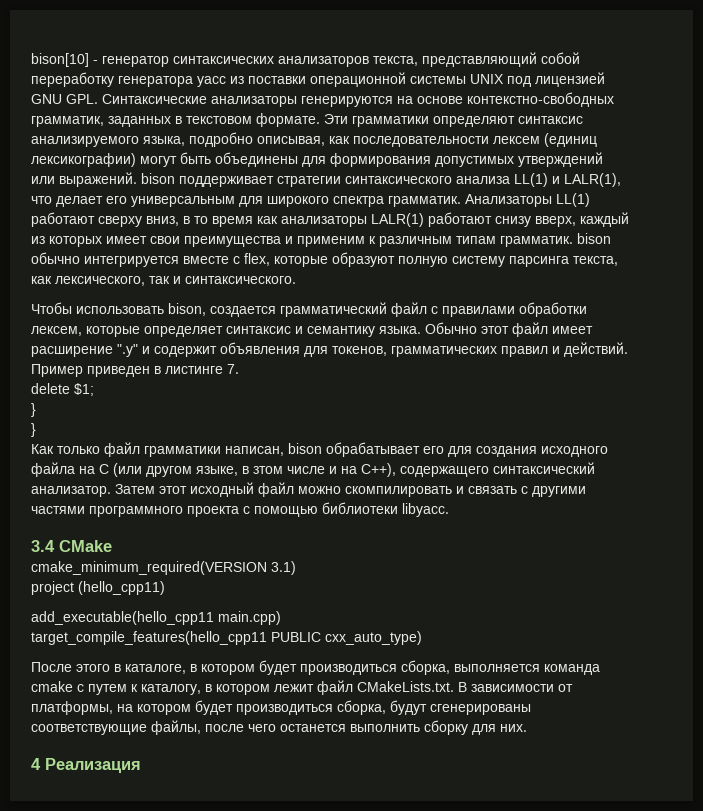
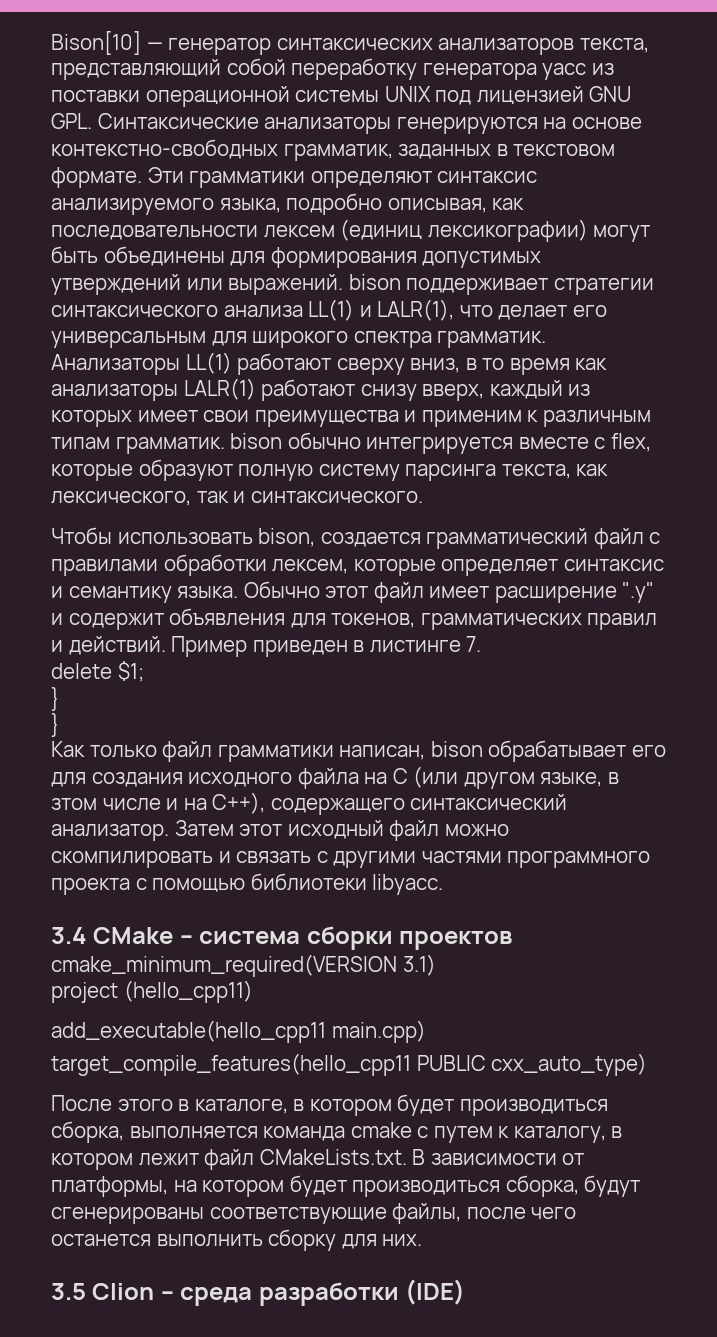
- bison[10] - генератор синтаксических анализаторов текста, представляющий собой переработку генератора yacc из поставки операционной системы UNIX под лицензией GNU GPL. Синтаксические анализаторы генерируются на основе контекстно-свободных грамматик, заданных в текстовом формате.
+ Bison[10] — генератор синтаксических анализаторов текста, представляющий собой переработку генератора yacc из поставки операционной системы UNIX под лицензией GNU GPL. Синтаксические анализаторы генерируются на основе контекстно-свободных грамматик, заданных в текстовом формате.
- 3.4 CMake
+ 3.4 CMake – система сборки проектов
- 4 Реализация
+ 3.5 Clion – среда разработки (IDE)

